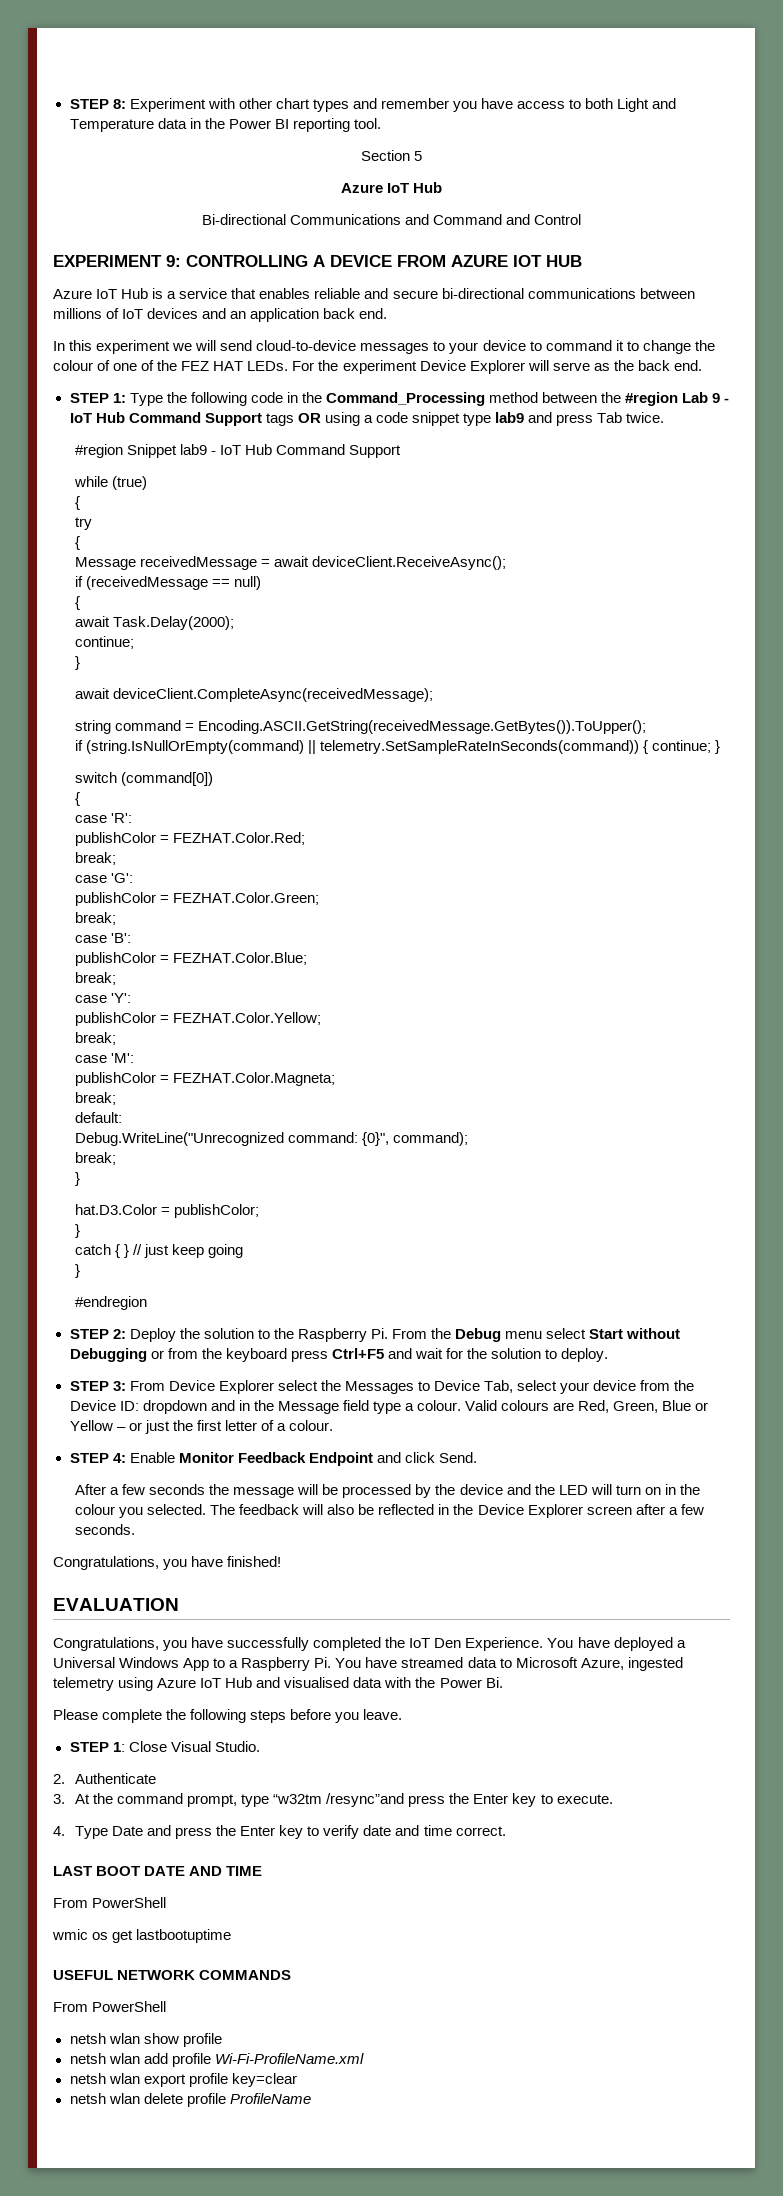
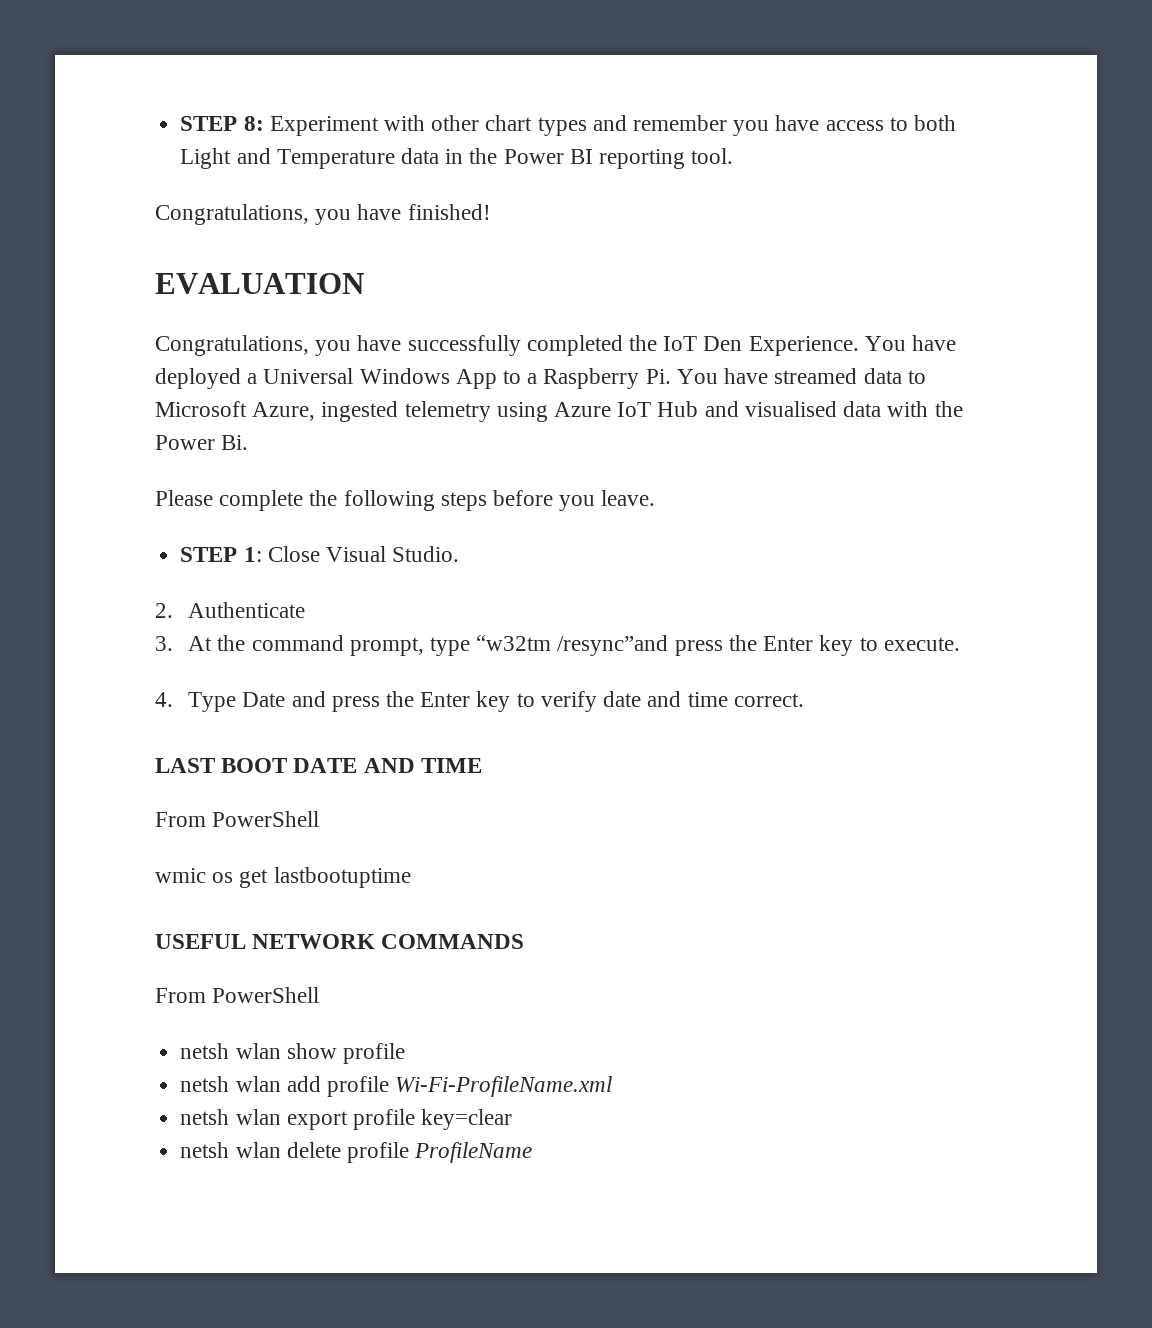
- Section 5
- Azure IoT Hub
- Bi-directional Communications and Command and Control
- EXPERIMENT 9: CONTROLLING A DEVICE FROM AZURE IOT HUB
- Azure IoT Hub is a service that enables reliable and secure bi-directional communications between millions of IoT devices and an application back end.
- In this experiment we will send cloud-to-device messages to your device to command it to change the colour of one of the FEZ HAT LEDs. For the experiment Device Explorer will serve as the back end.
- STEP 1: Type the following code in the Command_Processing method between the #region Lab 9 - IoT Hub Command Support tags OR using a code snippet type lab9 and press Tab twice.
- #region Snippet lab9 - IoT Hub Command Support
- while (true)
- {
- try
- {
- Message receivedMessage = await deviceClient.ReceiveAsync();
- if (receivedMessage == null)
- {
- await Task.Delay(2000);
- continue;
- }
- await deviceClient.CompleteAsync(receivedMessage);
- string command = Encoding.ASCII.GetString(receivedMessage.GetBytes()).ToUpper();
- if (string.IsNullOrEmpty(command) || telemetry.SetSampleRateInSeconds(command)) { continue; }
- switch (command[0])
- {
- case 'R':
- publishColor = FEZHAT.Color.Red;
- break;
- case 'G':
- publishColor = FEZHAT.Color.Green;
- break;
- case 'B':
- publishColor = FEZHAT.Color.Blue;
- break;
- case 'Y':
- publishColor = FEZHAT.Color.Yellow;
- break;
- case 'M':
- publishColor = FEZHAT.Color.Magneta;
- break;
- default:
- Debug.WriteLine("Unrecognized command: {0}", command);
- break;
- }
- hat.D3.Color = publishColor;
- }
- catch { } // just keep going
- }
- #endregion
- STEP 2: Deploy the solution to the Raspberry Pi. From the Debug menu select Start without Debugging or from the keyboard press Ctrl+F5 and wait for the solution to deploy.
- STEP 3: From Device Explorer select the Messages to Device Tab, select your device from the Device ID: dropdown and in the Message field type a colour. Valid colours are Red, Green, Blue or Yellow – or just the first letter of a colour.
- STEP 4: Enable Monitor Feedback Endpoint and click Send.
- After a few seconds the message will be processed by the device and the LED will turn on in the colour you selected. The feedback will also be reflected in the Device Explorer screen after a few seconds.

